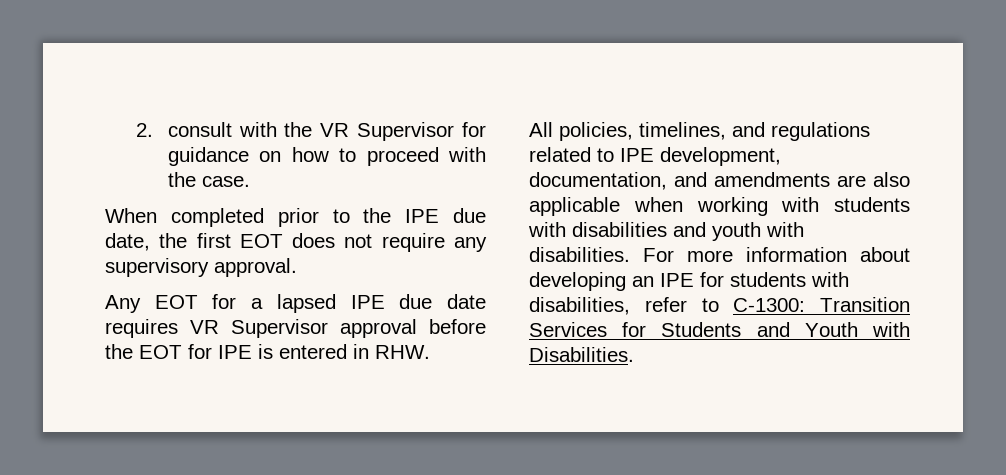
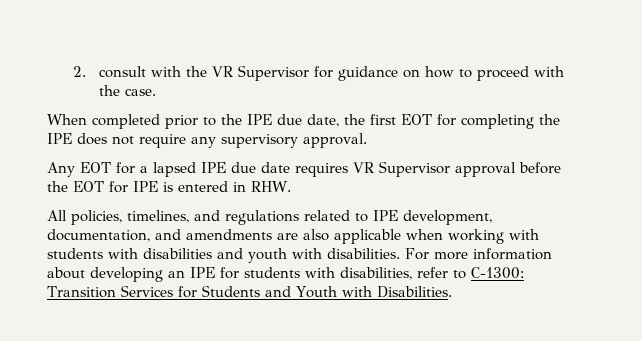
- When completed prior to the IPE due date, the first EOT does not require any supervisory approval.
+ When completed prior to the IPE due date, the first EOT for completing the IPE does not require any supervisory approval.

